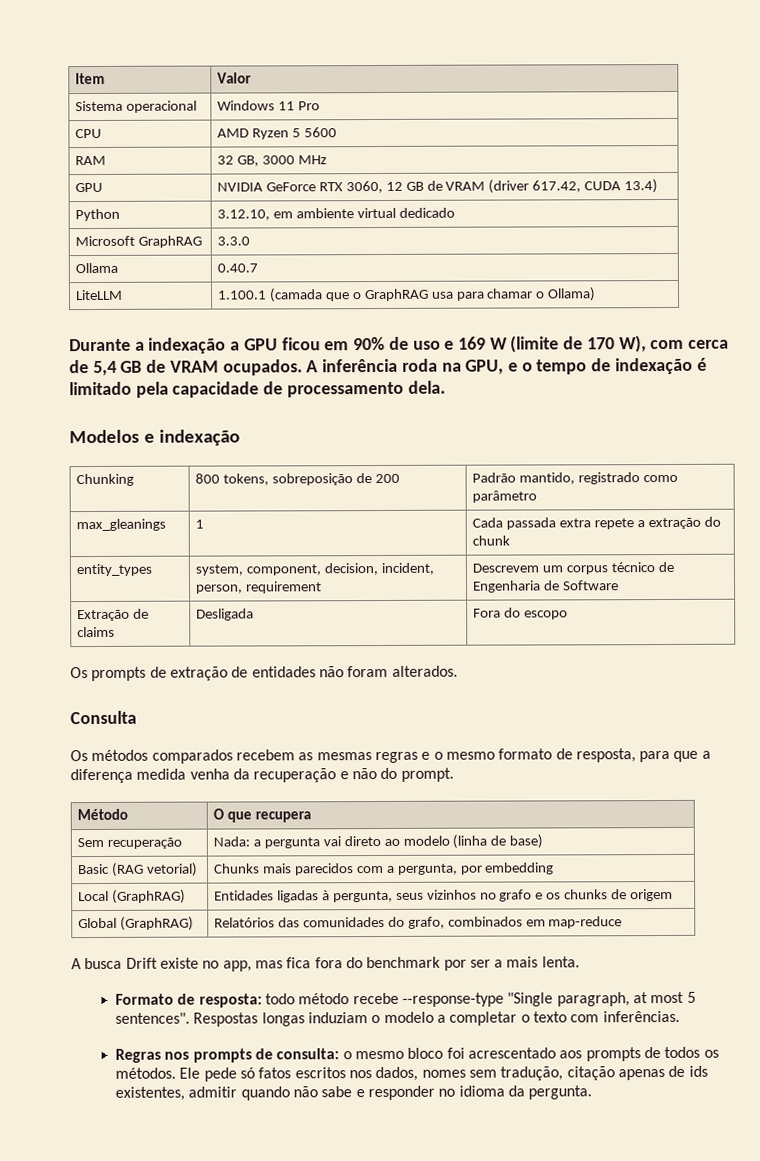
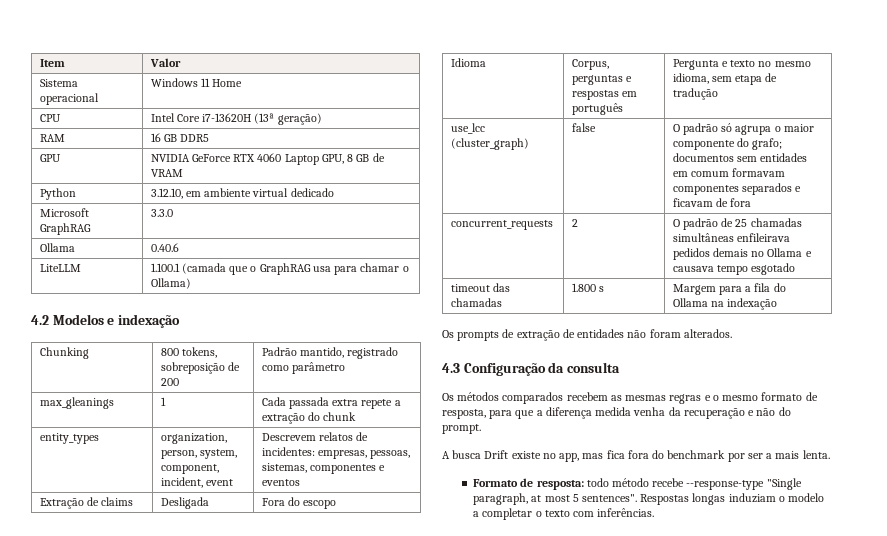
- Sistema operacional | Windows 11 Pro
+ Sistema operacional | Windows 11 Home
- CPU | AMD Ryzen 5 5600
- RAM | 32 GB, 3000 MHz
+ CPU | Intel Core i7-13620H (13ª geração)
+ RAM | 16 GB DDR5
- GPU | NVIDIA GeForce RTX 3060, 12 GB de VRAM (driver 617.42, CUDA 13.4)
+ GPU | NVIDIA GeForce RTX 4060 Laptop GPU, 8 GB de VRAM
- Ollama | 0.40.7
+ Ollama | 0.40.6
- Durante a indexação a GPU ficou em 90% de uso e 169 W (limite de 170 W), com cerca de 5,4 GB de VRAM ocupados. A inferência roda na GPU, e o tempo de indexação é limitado pela capacidade de processamento dela.
- Modelos e indexação
+ 4.2 Modelos e indexação
- entity_types | system, component, decision, incident, person, requirement | Descrevem um corpus técnico de Engenharia de Software
+ entity_types | organization, person, system, component, incident, event | Descrevem relatos de incidentes: empresas, pessoas, sistemas, componentes e eventos
+ Idioma | Corpus, perguntas e respostas em português | Pergunta e texto no mesmo idioma, sem etapa de tradução
+ use_lcc (cluster_graph) | false | O padrão só agrupa o maior componente do grafo; documentos sem entidades em comum formavam componentes separados e ficavam de fora
+ concurrent_requests | 2 | O padrão de 25 chamadas simultâneas enfileirava pedidos demais no Ollama e causava tempo esgotado
+ timeout das chamadas | 1.800 s | Margem para a fila do Ollama na indexação
- Consulta
+ 4.3 Configuração da consulta
- Método | O que recupera
- Sem recuperação | Nada: a pergunta vai direto ao modelo (linha de base)
- Basic (RAG vetorial) | Chunks mais parecidos com a pergunta, por embedding
- Local (GraphRAG) | Entidades ligadas à pergunta, seus vizinhos no grafo e os chunks de origem
- Global (GraphRAG) | Relatórios das comunidades do grafo, combinados em map-reduce
- Regras nos prompts de consulta: o mesmo bloco foi acrescentado aos prompts de todos os métodos. Ele pede só fatos escritos nos dados, nomes sem tradução, citação apenas de ids existentes, admitir quando não sabe e responder no idioma da pergunta.

